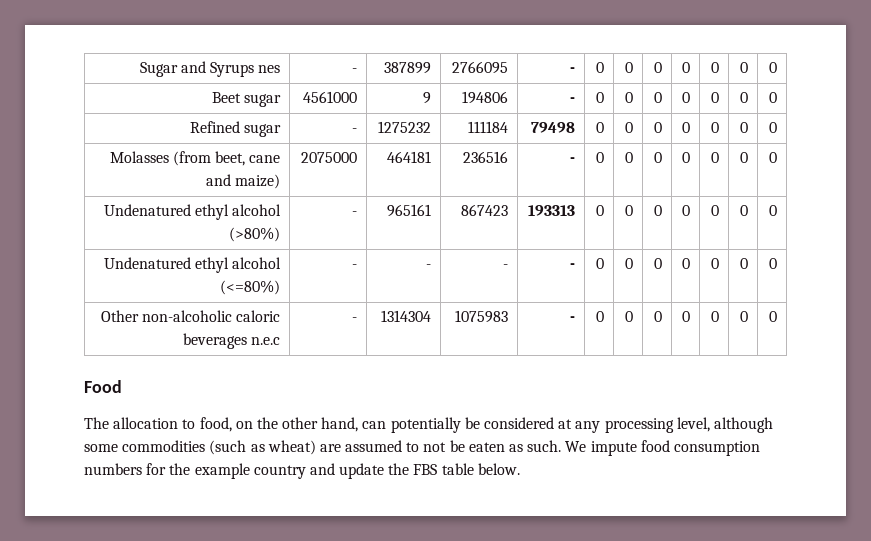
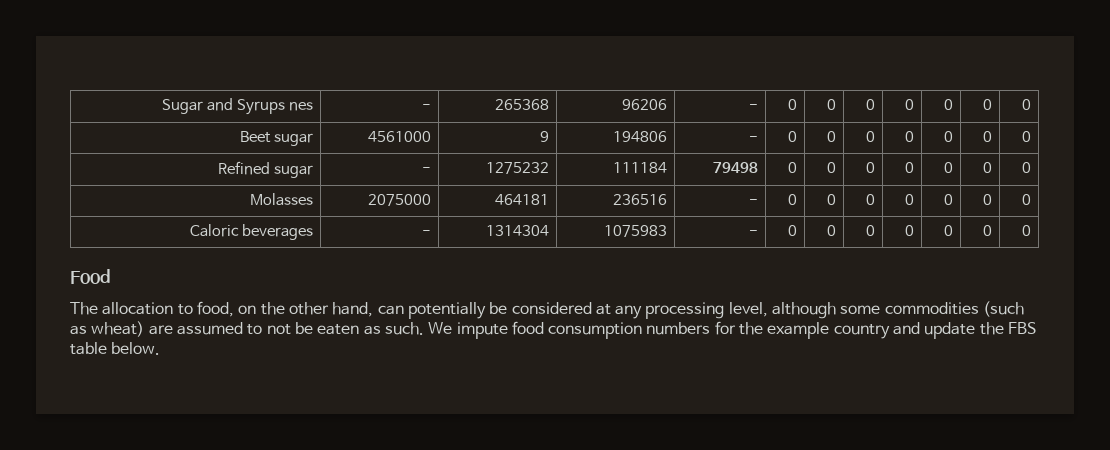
- Sugar and Syrups nes | - | 387899 | 2766095 | - | 0 | 0 | 0 | 0 | 0 | 0 | 0
+ Sugar and Syrups nes | - | 265368 | 96206 | - | 0 | 0 | 0 | 0 | 0 | 0 | 0
- Molasses (from beet, cane and maize) | 2075000 | 464181 | 236516 | - | 0 | 0 | 0 | 0 | 0 | 0 | 0
+ Molasses | 2075000 | 464181 | 236516 | - | 0 | 0 | 0 | 0 | 0 | 0 | 0
- Undenatured ethyl alcohol (>80%) | - | 965161 | 867423 | 193313 | 0 | 0 | 0 | 0 | 0 | 0 | 0
- Undenatured ethyl alcohol (<=80%) | - | - | - | - | 0 | 0 | 0 | 0 | 0 | 0 | 0
- Other non-alcoholic caloric beverages n.e.c | - | 1314304 | 1075983 | - | 0 | 0 | 0 | 0 | 0 | 0 | 0
+ Caloric beverages | - | 1314304 | 1075983 | - | 0 | 0 | 0 | 0 | 0 | 0 | 0

